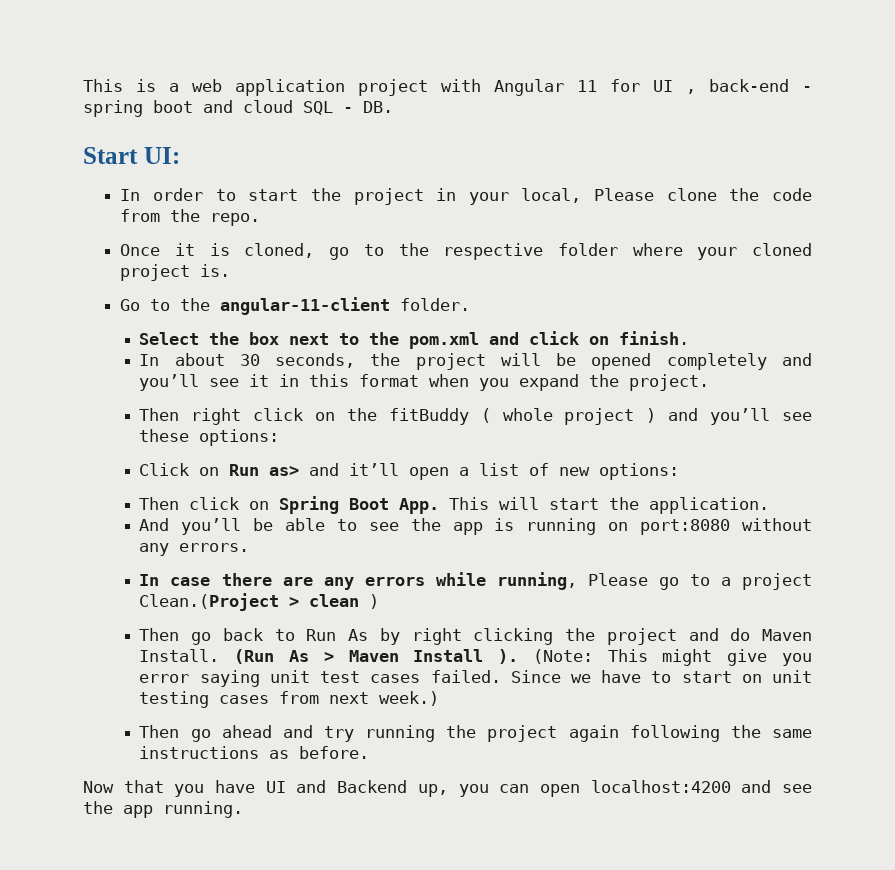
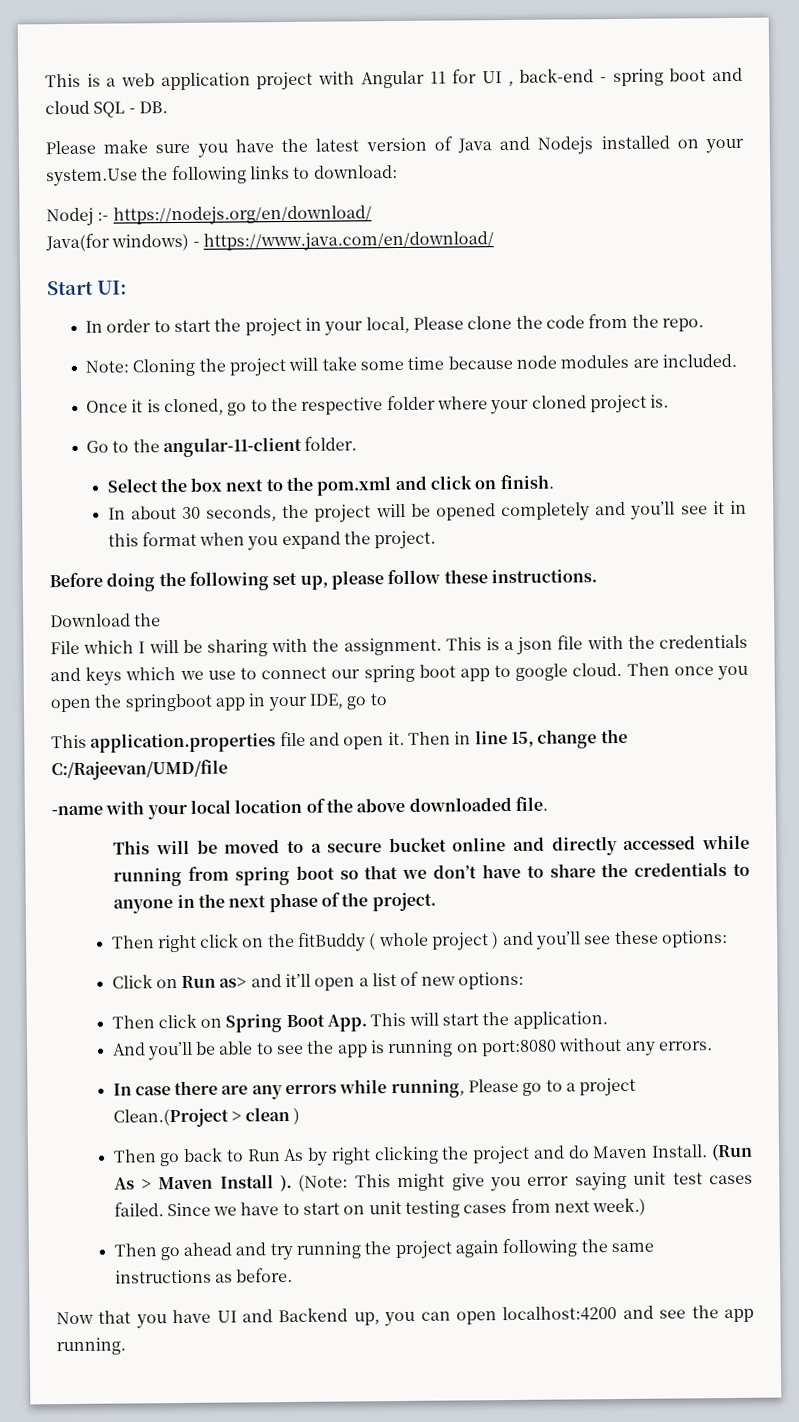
+ Please make sure you have the latest version of Java and Nodejs installed on your system.Use the following links to download:
+ Nodej :- https://nodejs.org/en/download/
+ Java(for windows) - https://www.java.com/en/download/
+ Note: Cloning the project will take some time because node modules are included.
+ Before doing the following set up, please follow these instructions.
+ Download the
+ File which I will be sharing with the assignment. This is a json file with the credentials and keys which we use to connect our spring boot app to google cloud. Then once you open the springboot app in your IDE, go to
+ This application.properties file and open it. Then in line 15, change the C:/Rajeevan/UMD/file
+ -name with your local location of the above downloaded file.
+ This will be moved to a secure bucket online and directly accessed while running from spring boot so that we don’t have to share the credentials to anyone in the next phase of the project.

